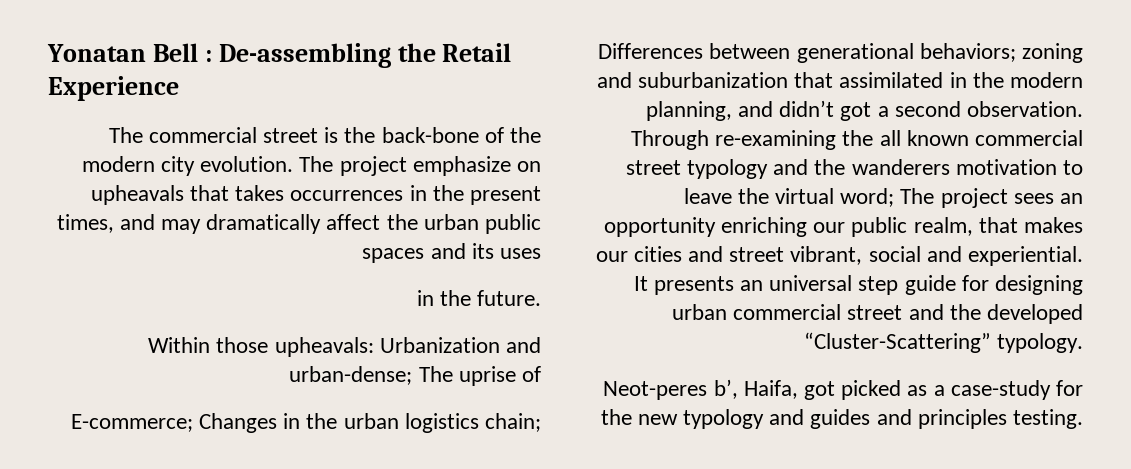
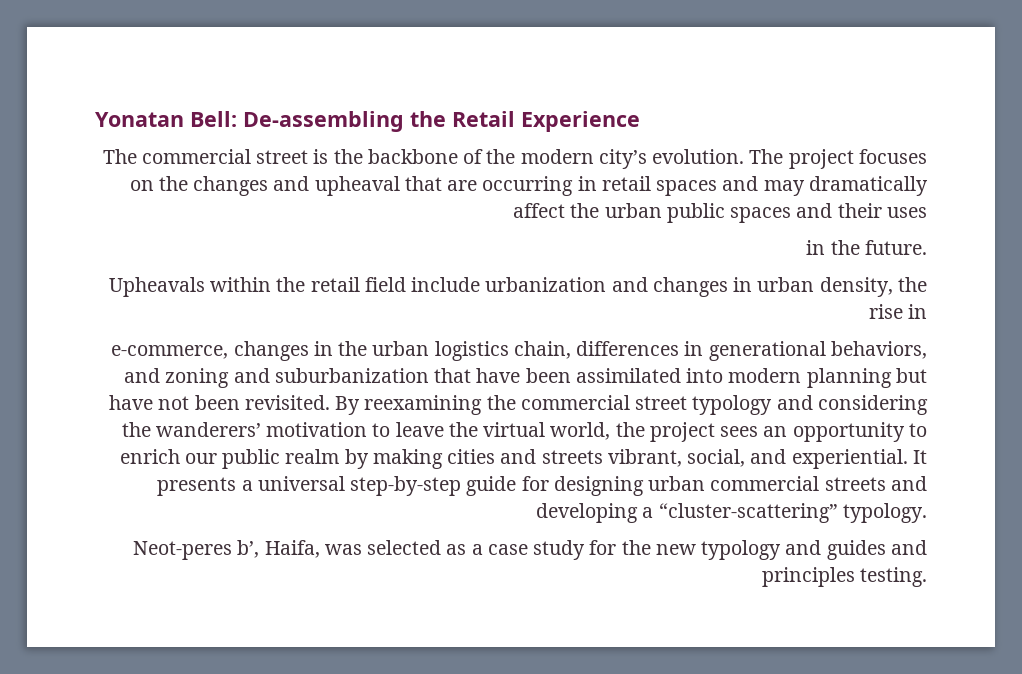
- Yonatan Bell : De-assembling the Retail Experience
+ Yonatan Bell: De-assembling the Retail Experience
- The commercial street is the back-bone of the modern city evolution.
+ The commercial street is the backbone of the modern city’s evolution.
- The project emphasize on upheavals that takes occurrences in the present times, and may dramatically affect the urban public spaces and its uses
+ The project focuses on the changes and upheaval that are occurring in retail spaces and may dramatically affect the urban public spaces and their uses
- Within those upheavals: Urbanization and urban-dense; The uprise of
- E-commerce; Changes in the urban logistics chain; Differences between generational behaviors; zoning and suburbanization that assimilated in the modern planning, and didn’t got a second observation. Through re-examining the all known commercial street typology and the wanderers motivation to leave the virtual word; The project sees an opportunity enriching our public realm, that makes our cities and street vibrant, social and experiential.
+ Upheavals within the retail field include urbanization and changes in urban density, the rise in
+ e-commerce, changes in the urban logistics chain, differences in generational behaviors, and zoning and suburbanization that have been assimilated into modern planning but have not been revisited. By reexamining the commercial street typology and considering the wanderers’ motivation to leave the virtual world, the project sees an opportunity to enrich our public realm by making cities and streets vibrant, social, and experiential.
- It presents an universal step guide for designing urban commercial street and the developed “Cluster-Scattering” typology.
+ It presents a universal step-by-step guide for designing urban commercial streets and developing a “cluster-scattering” typology.
- Neot-peres b’, Haifa, got picked as a case-study for the new typology and guides and principles testing.
+ Neot-peres b’, Haifa, was selected as a case study for the new typology and guides and principles testing.

